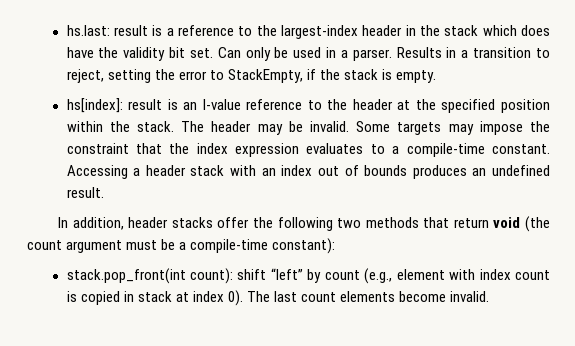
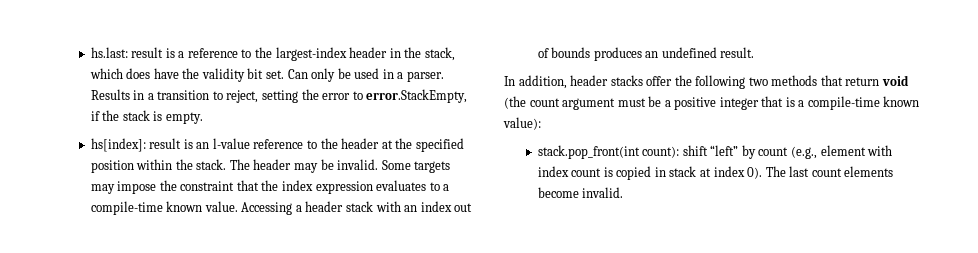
- hs.last: result is a reference to the largest-index header in the stack which does have the validity bit set.
+ hs.last: result is a reference to the largest-index header in the stack, which does have the validity bit set.
- Results in a transition to reject, setting the error to StackEmpty, if the stack is empty.
+ Results in a transition to reject, setting the error to error.StackEmpty, if the stack is empty.
- Some targets may impose the constraint that the index expression evaluates to a compile-time constant.
+ Some targets may impose the constraint that the index expression evaluates to a compile-time known value.
- In addition, header stacks offer the following two methods that return void (the count argument must be a compile-time constant):
+ In addition, header stacks offer the following two methods that return void (the count argument must be a positive integer that is a compile-time known value):

